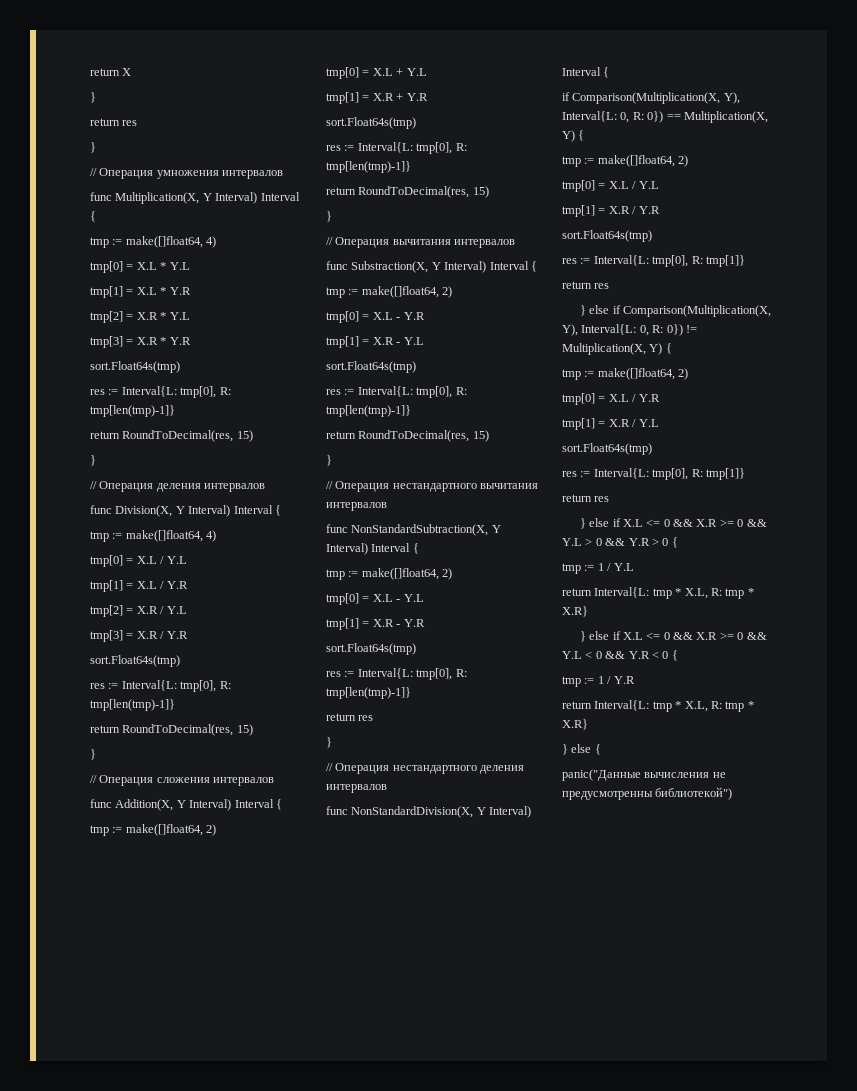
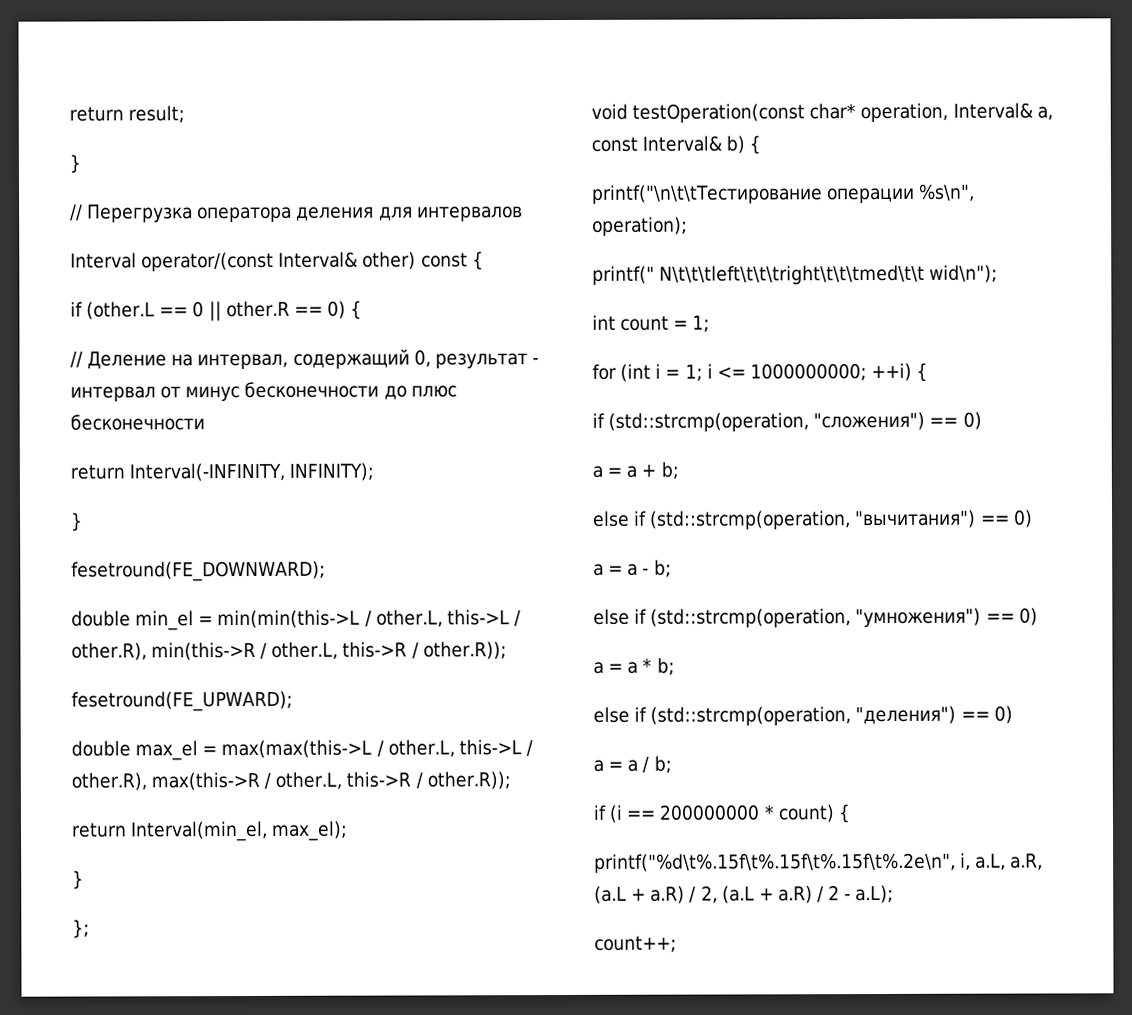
- return X
+ return result;
  }
- return res
+ // Перегрузка оператора деления для интервалов
+ Interval operator/(const Interval& other) const {
+ if (other.L == 0 || other.R == 0) {
+ // Деление на интервал, содержащий 0, результат - интервал от минус бесконечности до плюс бесконечности
+ return Interval(-INFINITY, INFINITY);
  }
- // Операция умножения интервалов
- func Multiplication(X, Y Interval) Interval {
- tmp := make([]float64, 4)
- tmp[0] = X.L * Y.L
- tmp[1] = X.L * Y.R
- tmp[2] = X.R * Y.L
- tmp[3] = X.R * Y.R
- sort.Float64s(tmp)
- res := Interval{L: tmp[0], R: tmp[len(tmp)-1]}
- return RoundToDecimal(res, 15)
+ fesetround(FE_DOWNWARD);
+ double min_el = min(min(this->L / other.L, this->L / other.R), min(this->R / other.L, this->R / other.R));
+ fesetround(FE_UPWARD);
+ double max_el = max(max(this->L / other.L, this->L / other.R), max(this->R / other.L, this->R / other.R));
+ return Interval(min_el, max_el);
  }
- // Операция деления интервалов
- func Division(X, Y Interval) Interval {
- tmp := make([]float64, 4)
- tmp[0] = X.L / Y.L
- tmp[1] = X.L / Y.R
- tmp[2] = X.R / Y.L
- tmp[3] = X.R / Y.R
- sort.Float64s(tmp)
- res := Interval{L: tmp[0], R: tmp[len(tmp)-1]}
- return RoundToDecimal(res, 15)
- }
- // Операция сложения интервалов
- func Addition(X, Y Interval) Interval {
- tmp := make([]float64, 2)
- tmp[0] = X.L + Y.L
- tmp[1] = X.R + Y.R
- sort.Float64s(tmp)
- res := Interval{L: tmp[0], R: tmp[len(tmp)-1]}
- return RoundToDecimal(res, 15)
- }
- // Операция вычитания интервалов
- func Substraction(X, Y Interval) Interval {
- tmp := make([]float64, 2)
- tmp[0] = X.L - Y.R
- tmp[1] = X.R - Y.L
- sort.Float64s(tmp)
- res := Interval{L: tmp[0], R: tmp[len(tmp)-1]}
- return RoundToDecimal(res, 15)
- }
- // Операция нестандартного вычитания интервалов
- func NonStandardSubtraction(X, Y Interval) Interval {
- tmp := make([]float64, 2)
- tmp[0] = X.L - Y.L
- tmp[1] = X.R - Y.R
- sort.Float64s(tmp)
- res := Interval{L: tmp[0], R: tmp[len(tmp)-1]}
- return res
- }
- // Операция нестандартного деления интервалов
- func NonStandardDivision(X, Y Interval) Interval {
- if Comparison(Multiplication(X, Y), Interval{L: 0, R: 0}) == Multiplication(X, Y) {
- tmp := make([]float64, 2)
- tmp[0] = X.L / Y.L
- tmp[1] = X.R / Y.R
- sort.Float64s(tmp)
- res := Interval{L: tmp[0], R: tmp[1]}
- return res
- } else if Comparison(Multiplication(X, Y), Interval{L: 0, R: 0}) != Multiplication(X, Y) {
- tmp := make([]float64, 2)
- tmp[0] = X.L / Y.R
- tmp[1] = X.R / Y.L
- sort.Float64s(tmp)
- res := Interval{L: tmp[0], R: tmp[1]}
- return res
- } else if X.L <= 0 && X.R >= 0 && Y.L > 0 && Y.R > 0 {
- tmp := 1 / Y.L
- return Interval{L: tmp * X.L, R: tmp * X.R}
- } else if X.L <= 0 && X.R >= 0 && Y.L < 0 && Y.R < 0 {
- tmp := 1 / Y.R
- return Interval{L: tmp * X.L, R: tmp * X.R}
- } else {
- panic("Данные вычисления не предусмотренны библиотекой")
+ };
+ void testOperation(const char* operation, Interval& a, const Interval& b) {
+ printf("\n\t\tТестирование операции %s\n", operation);
+ printf(" N\t\t\tleft\t\t\tright\t\t\tmed\t\t wid\n");
+ int count = 1;
+ for (int i = 1; i <= 1000000000; ++i) {
+ if (std::strcmp(operation, "сложения") == 0)
+ a = a + b;
+ else if (std::strcmp(operation, "вычитания") == 0)
+ a = a - b;
+ else if (std::strcmp(operation, "умножения") == 0)
+ a = a * b;
+ else if (std::strcmp(operation, "деления") == 0)
+ a = a / b;
+ if (i == 200000000 * count) {
+ printf("%d\t%.15f\t%.15f\t%.15f\t%.2e\n", i, a.L, a.R, (a.L + a.R) / 2, (a.L + a.R) / 2 - a.L);
+ count++;

